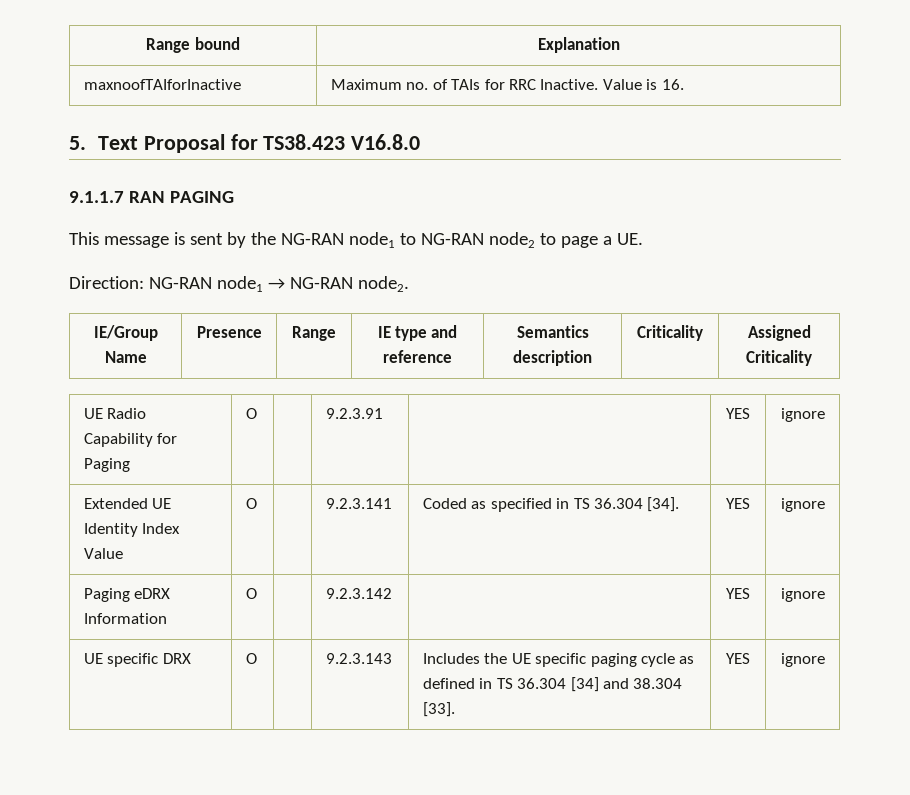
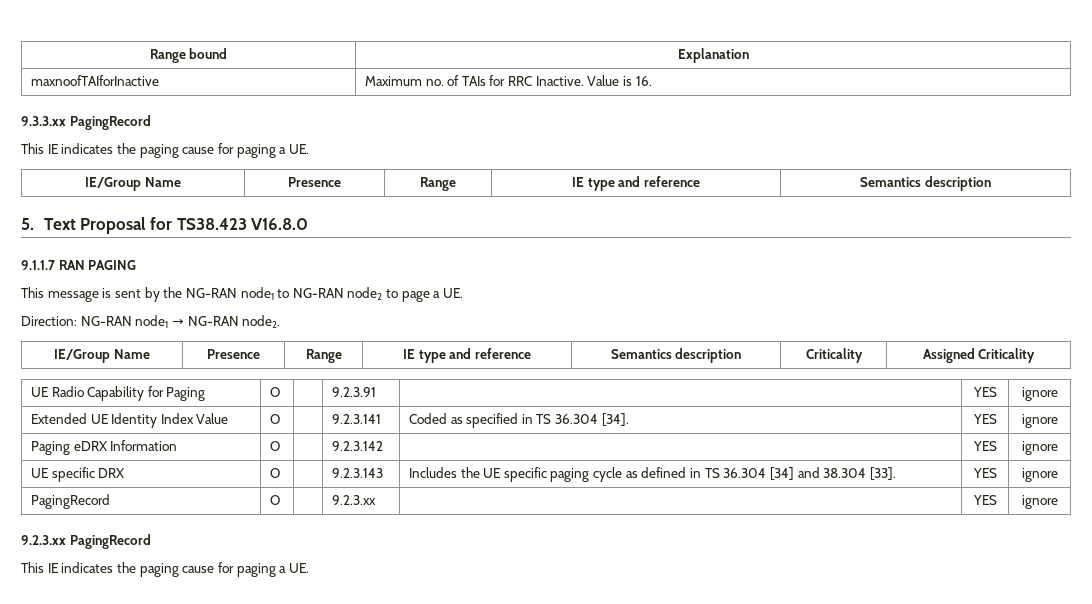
+ 9.3.3.xx PagingRecord
+ This IE indicates the paging cause for paging a UE.
+ IE/Group Name | Presence | Range | IE type and reference | Semantics description
+ PagingRecord | O | | 9.2.3.xx | | YES | ignore
+ 9.2.3.xx PagingRecord
+ This IE indicates the paging cause for paging a UE.

